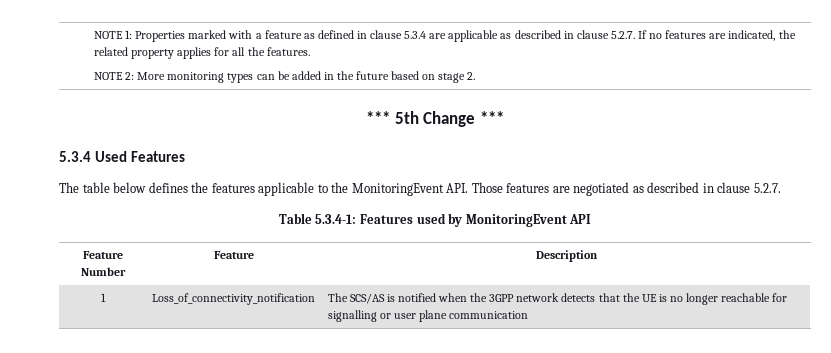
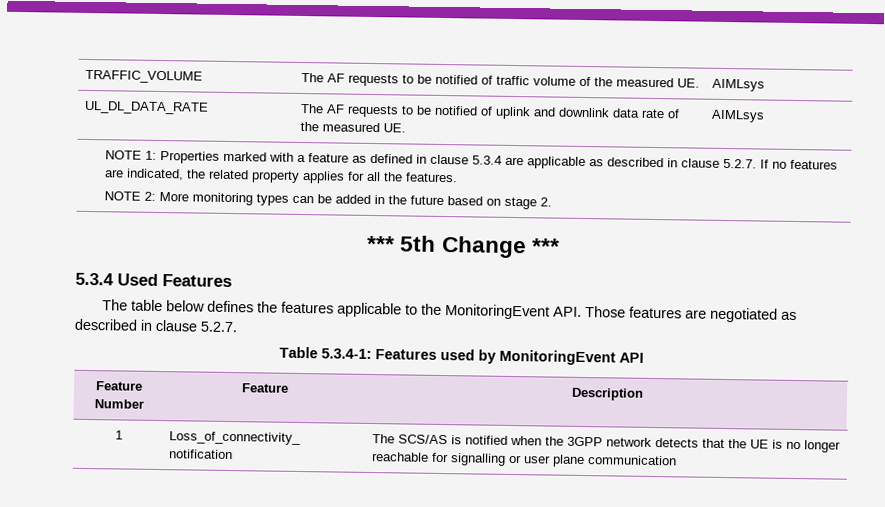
+ TRAFFIC_VOLUME | The AF requests to be notified of traffic volume of the measured UE. | AIMLsys
+ UL_DL_DATA_RATE | The AF requests to be notified of uplink and downlink data rate of the measured UE. | AIMLsys

